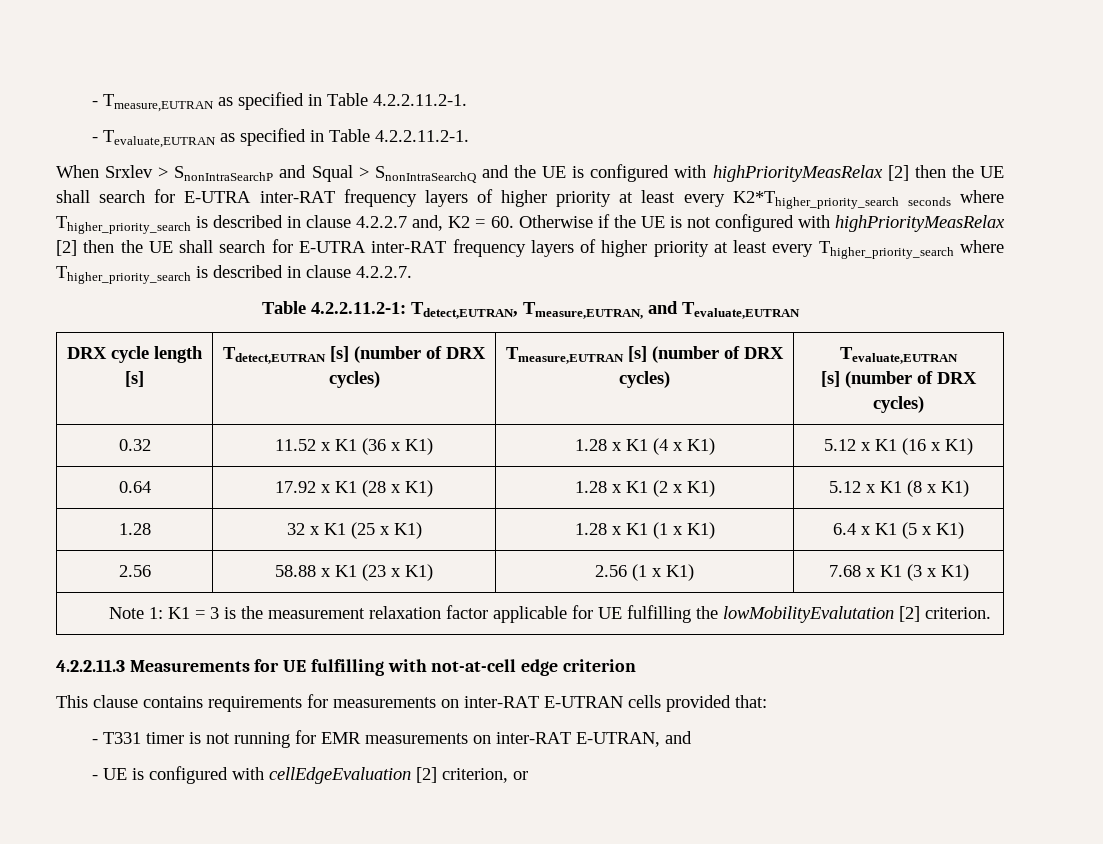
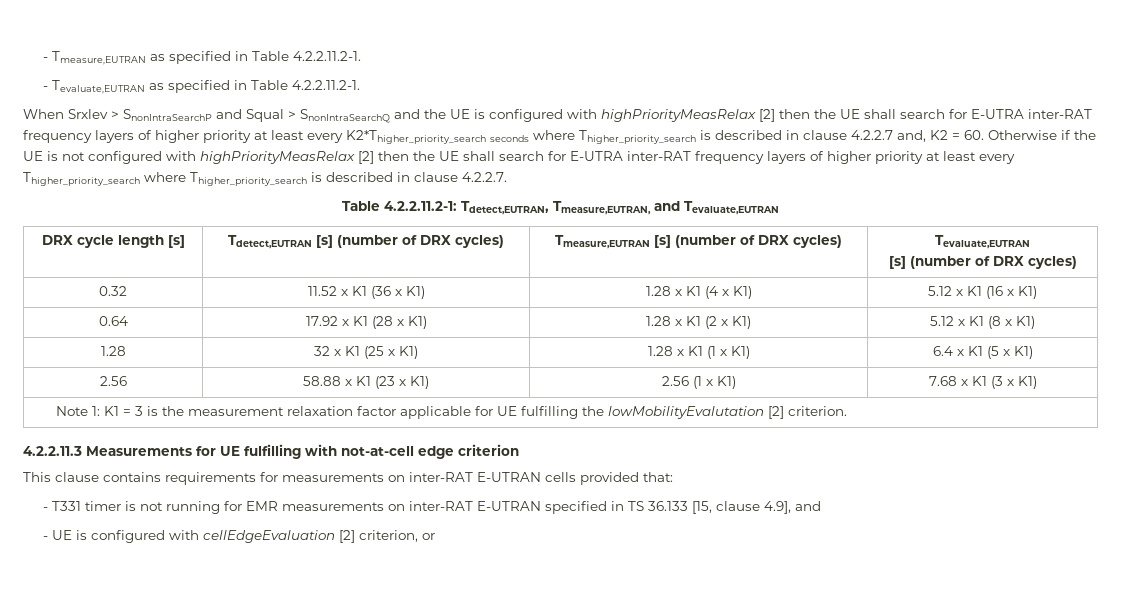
- - T331 timer is not running for EMR measurements on inter-RAT E-UTRAN, and
+ - T331 timer is not running for EMR measurements on inter-RAT E-UTRAN specified in TS 36.133 [15, clause 4.9], and

